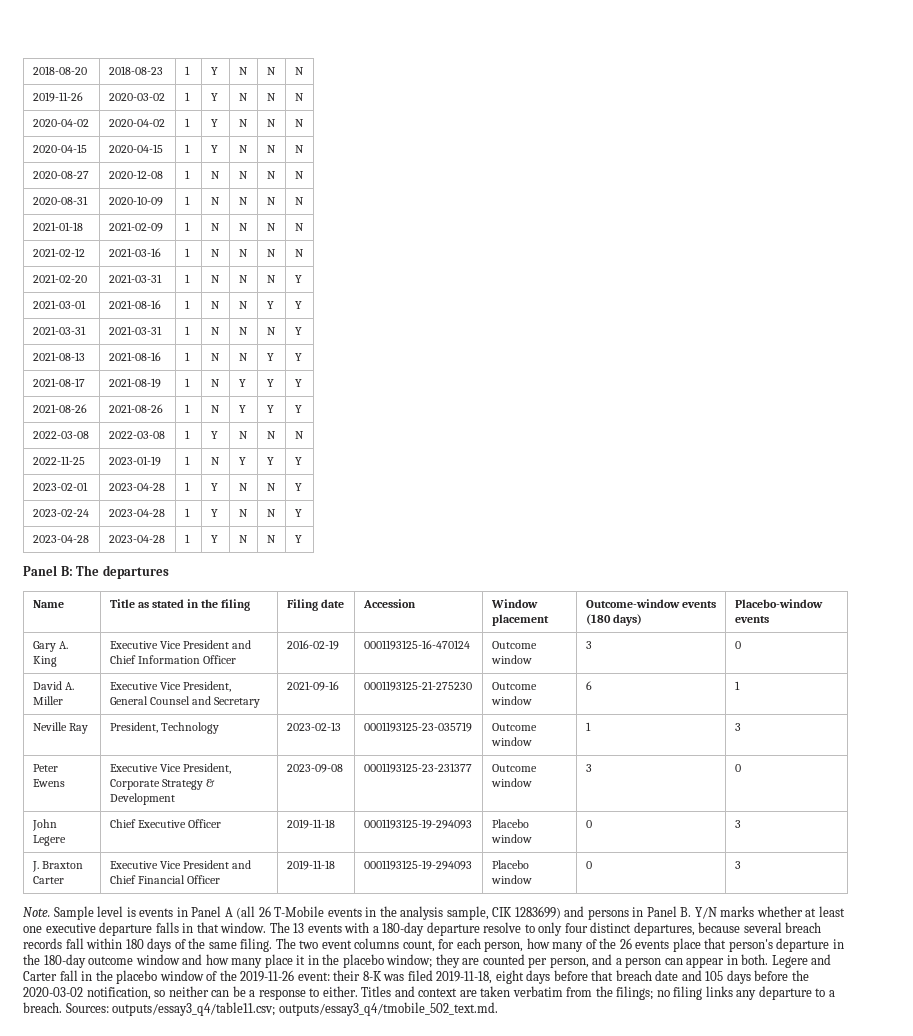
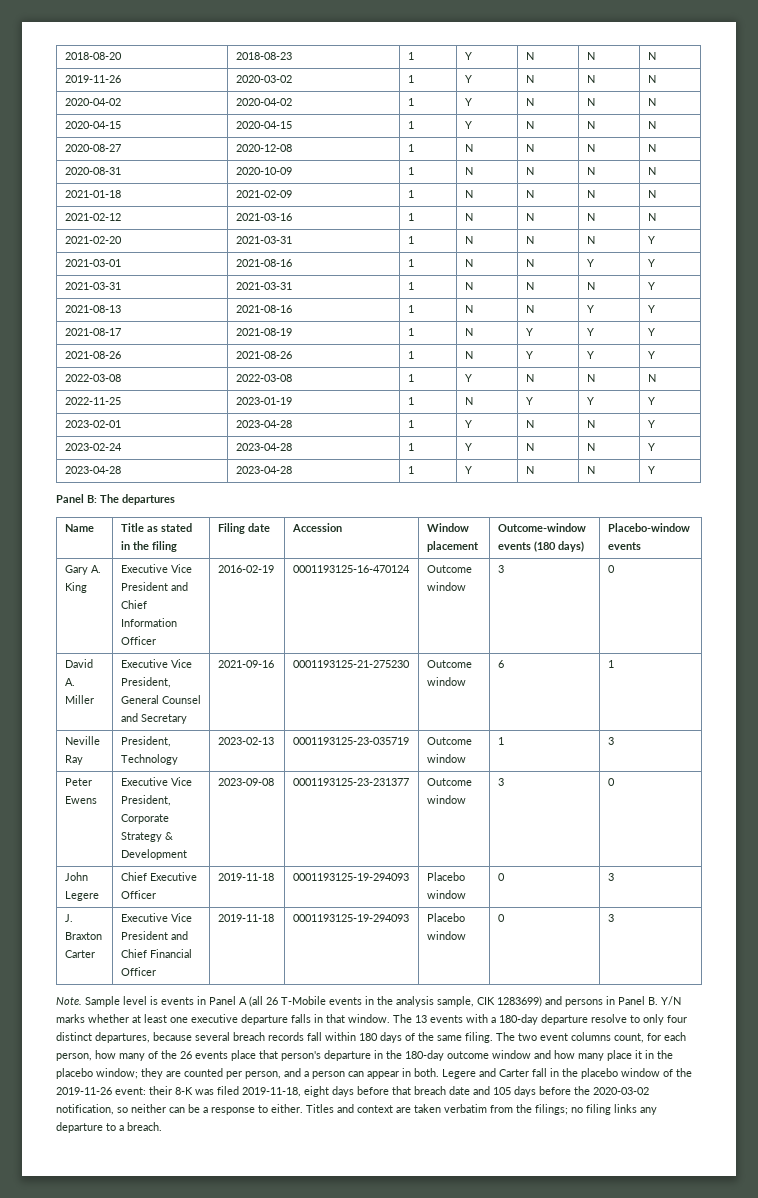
- Sources: outputs/essay3_q4/table11.csv; outputs/essay3_q4/tmobile_502_text.md.

